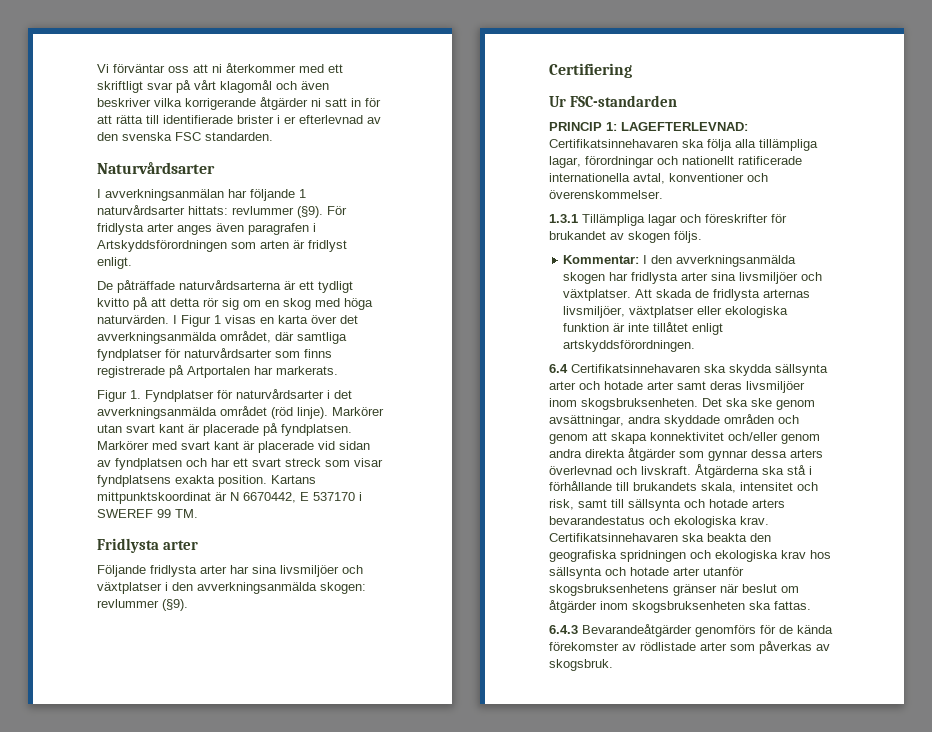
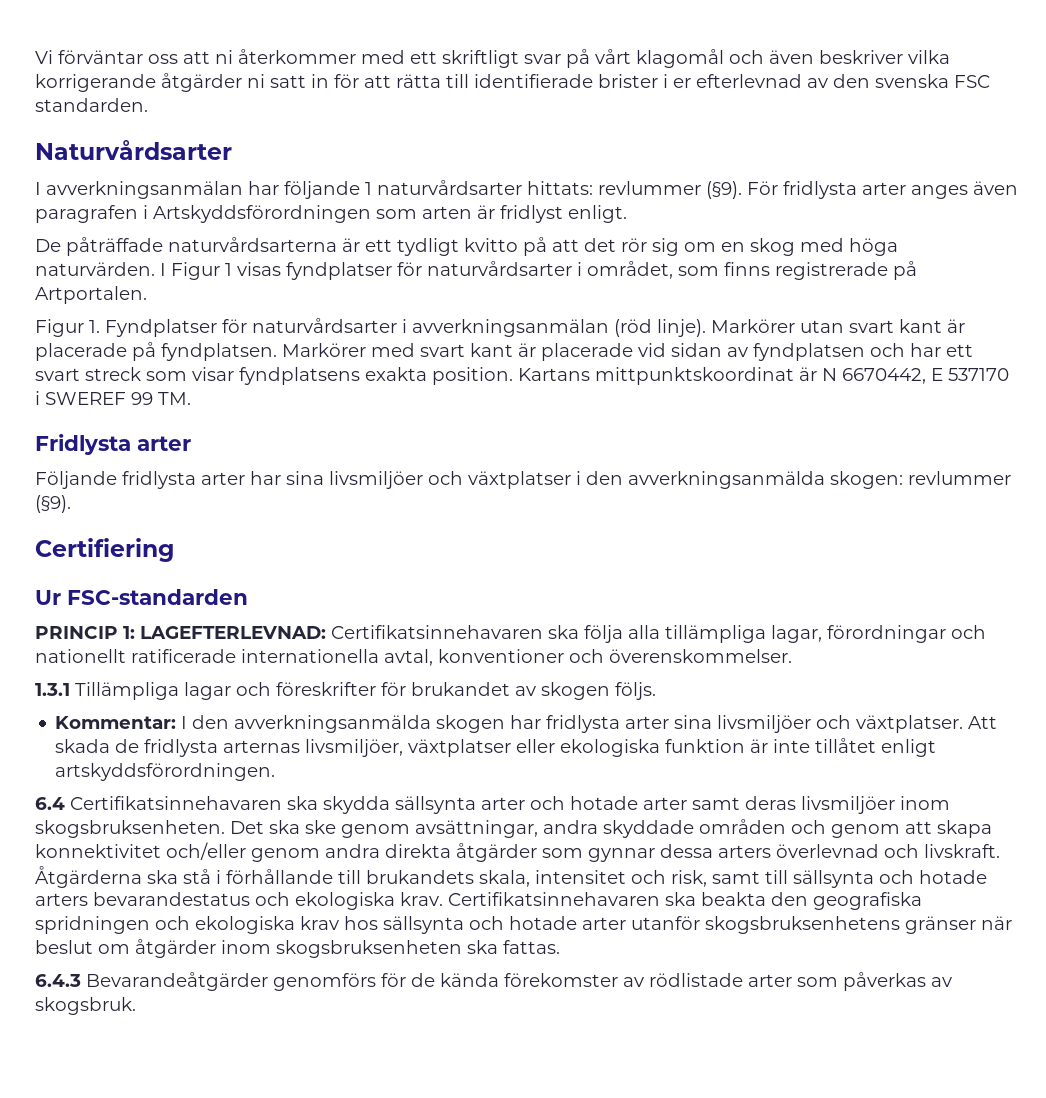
- De påträffade naturvårdsarterna är ett tydligt kvitto på att detta rör sig om en skog med höga naturvärden.
+ De påträffade naturvårdsarterna är ett tydligt kvitto på att det rör sig om en skog med höga naturvärden.
- I Figur 1 visas en karta över det avverkningsanmälda området, där samtliga fyndplatser för naturvårdsarter som finns registrerade på Artportalen har markerats.
+ I Figur 1 visas fyndplatser för naturvårdsarter i området, som finns registrerade på Artportalen.
- Figur 1. Fyndplatser för naturvårdsarter i det avverkningsanmälda området (röd linje).
+ Figur 1. Fyndplatser för naturvårdsarter i avverkningsanmälan (röd linje).

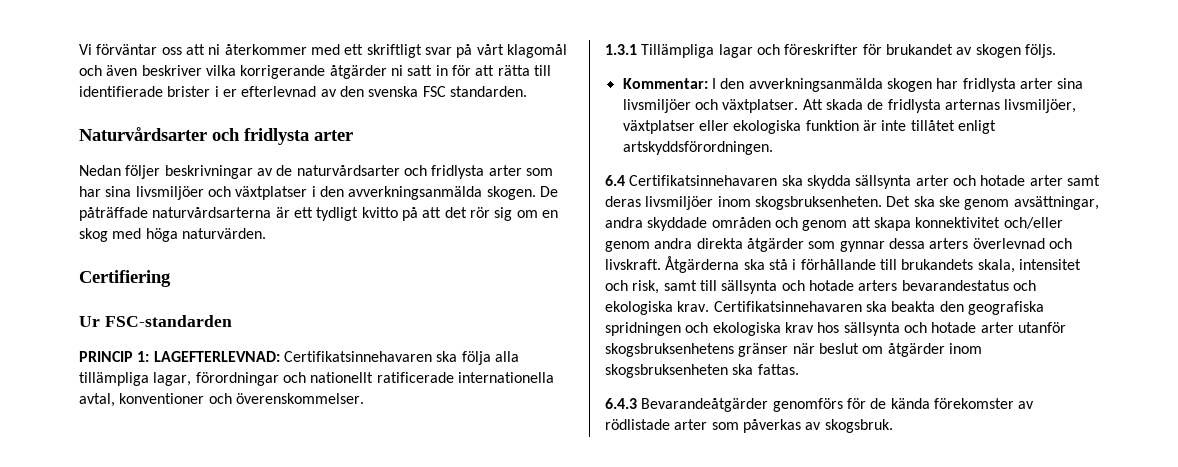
- Naturvårdsarter
- I avverkningsanmälan har följande 1 naturvårdsarter hittats: revlummer (§9). För fridlysta arter anges även paragrafen i Artskyddsförordningen som arten är fridlyst enligt.
- De påträffade naturvårdsarterna är ett tydligt kvitto på att det rör sig om en skog med höga naturvärden. I Figur 1 visas fyndplatser för naturvårdsarter i området, som finns registrerade på Artportalen.
- Figur 1. Fyndplatser för naturvårdsarter i avverkningsanmälan (röd linje). Markörer utan svart kant är placerade på fyndplatsen. Markörer med svart kant är placerade vid sidan av fyndplatsen och har ett svart streck som visar fyndplatsens exakta position. Kartans mittpunktskoordinat är N 6670442, E 537170 i SWEREF 99 TM.
- Fridlysta arter
- Följande fridlysta arter har sina livsmiljöer och växtplatser i den avverkningsanmälda skogen: revlummer (§9).
+ Naturvårdsarter och fridlysta arter
+ Nedan följer beskrivningar av de naturvårdsarter och fridlysta arter som har sina livsmiljöer och växtplatser i den avverkningsanmälda skogen. De påträffade naturvårdsarterna är ett tydligt kvitto på att det rör sig om en skog med höga naturvärden.

